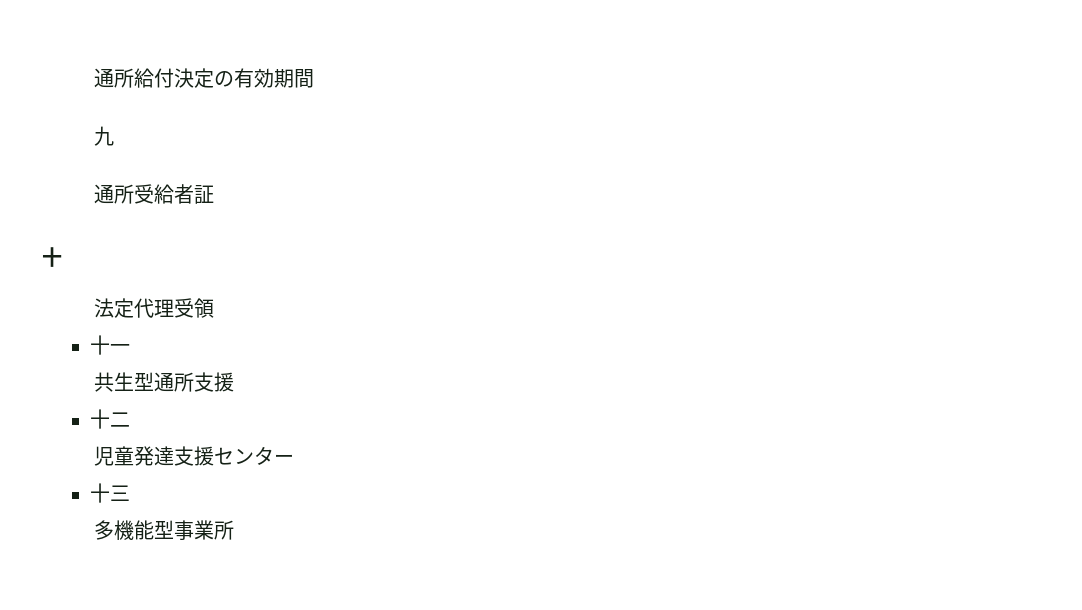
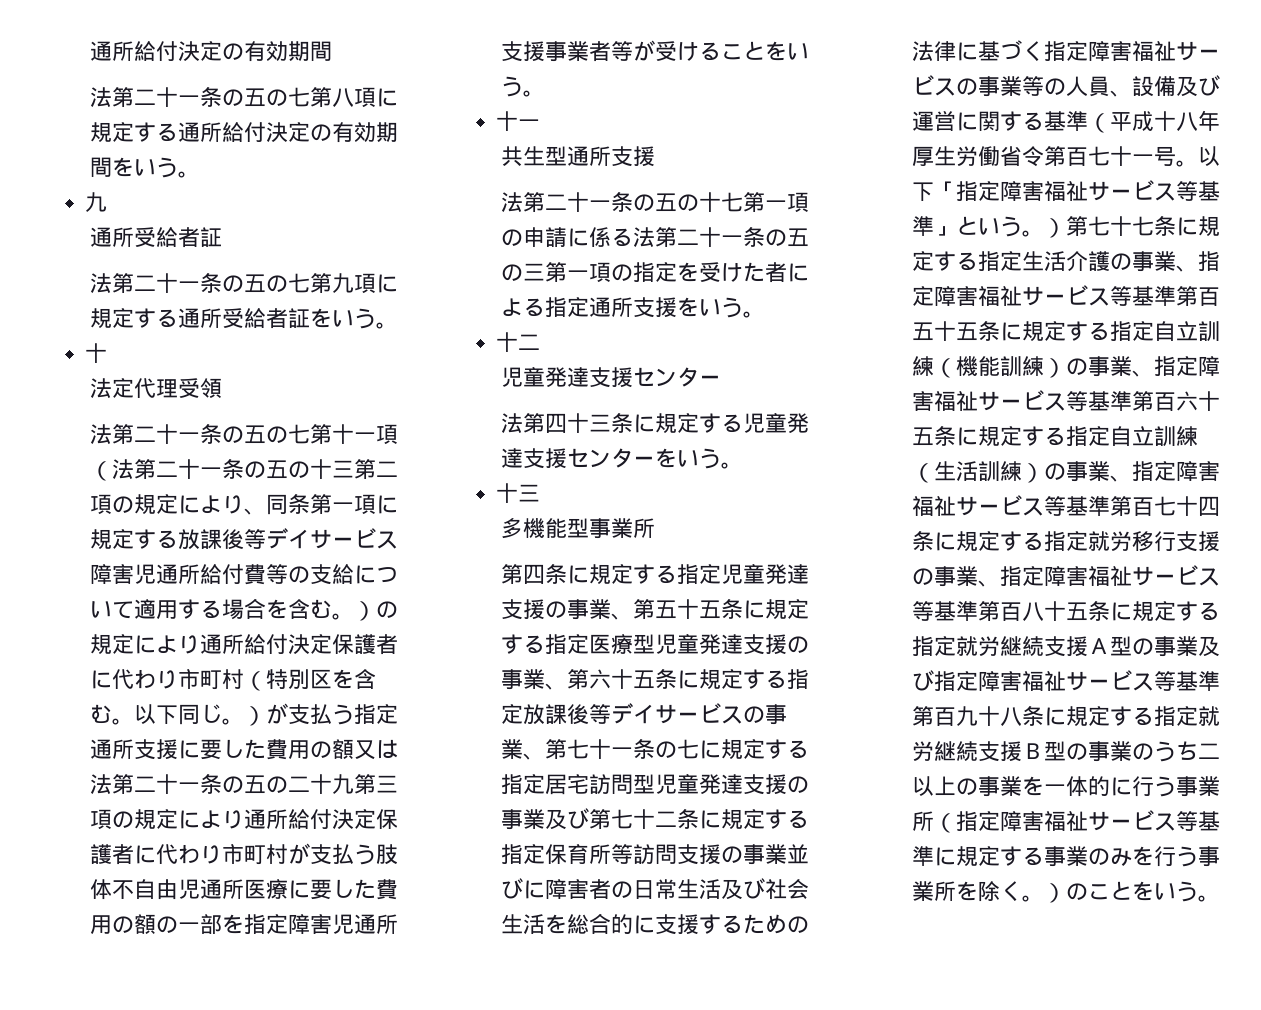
+ 法第二十一条の五の七第八項に規定する通所給付決定の有効期間をいう。
  九
  通所受給者証
+ 法第二十一条の五の七第九項に規定する通所受給者証をいう。
  十
  法定代理受領
+ 法第二十一条の五の七第十一項（法第二十一条の五の十三第二項の規定により、同条第一項に規定する放課後等デイサービス障害児通所給付費等の支給について適用する場合を含む。）の規定により通所給付決定保護者に代わり市町村（特別区を含む。以下同じ。）が支払う指定通所支援に要した費用の額又は法第二十一条の五の二十九第三項の規定により通所給付決定保護者に代わり市町村が支払う肢体不自由児通所医療に要した費用の額の一部を指定障害児通所支援事業者等が受けることをいう。
+ 法第二十一条の五の十七第一項の申請に係る法第二十一条の五の三第一項の指定を受けた者による指定通所支援をいう。
+ 法第四十三条に規定する児童発達支援センターをいう。
+ 第四条に規定する指定児童発達支援の事業、第五十五条に規定する指定医療型児童発達支援の事業、第六十五条に規定する指定放課後等デイサービスの事業、第七十一条の七に規定する指定居宅訪問型児童発達支援の事業及び第七十二条に規定する指定保育所等訪問支援の事業並びに障害者の日常生活及び社会生活を総合的に支援するための法律に基づく指定障害福祉サービスの事業等の人員、設備及び運営に関する基準（平成十八年厚生労働省令第百七十一号。以下「指定障害福祉サービス等基準」という。）第七十七条に規定する指定生活介護の事業、指定障害福祉サービス等基準第百五十五条に規定する指定自立訓練（機能訓練）の事業、指定障害福祉サービス等基準第百六十五条に規定する指定自立訓練（生活訓練）の事業、指定障害福祉サービス等基準第百七十四条に規定する指定就労移行支援の事業、指定障害福祉サービス等基準第百八十五条に規定する指定就労継続支援Ａ型の事業及び指定障害福祉サービス等基準第百九十八条に規定する指定就労継続支援Ｂ型の事業のうち二以上の事業を一体的に行う事業所（指定障害福祉サービス等基準に規定する事業のみを行う事業所を除く。）のことをいう。

